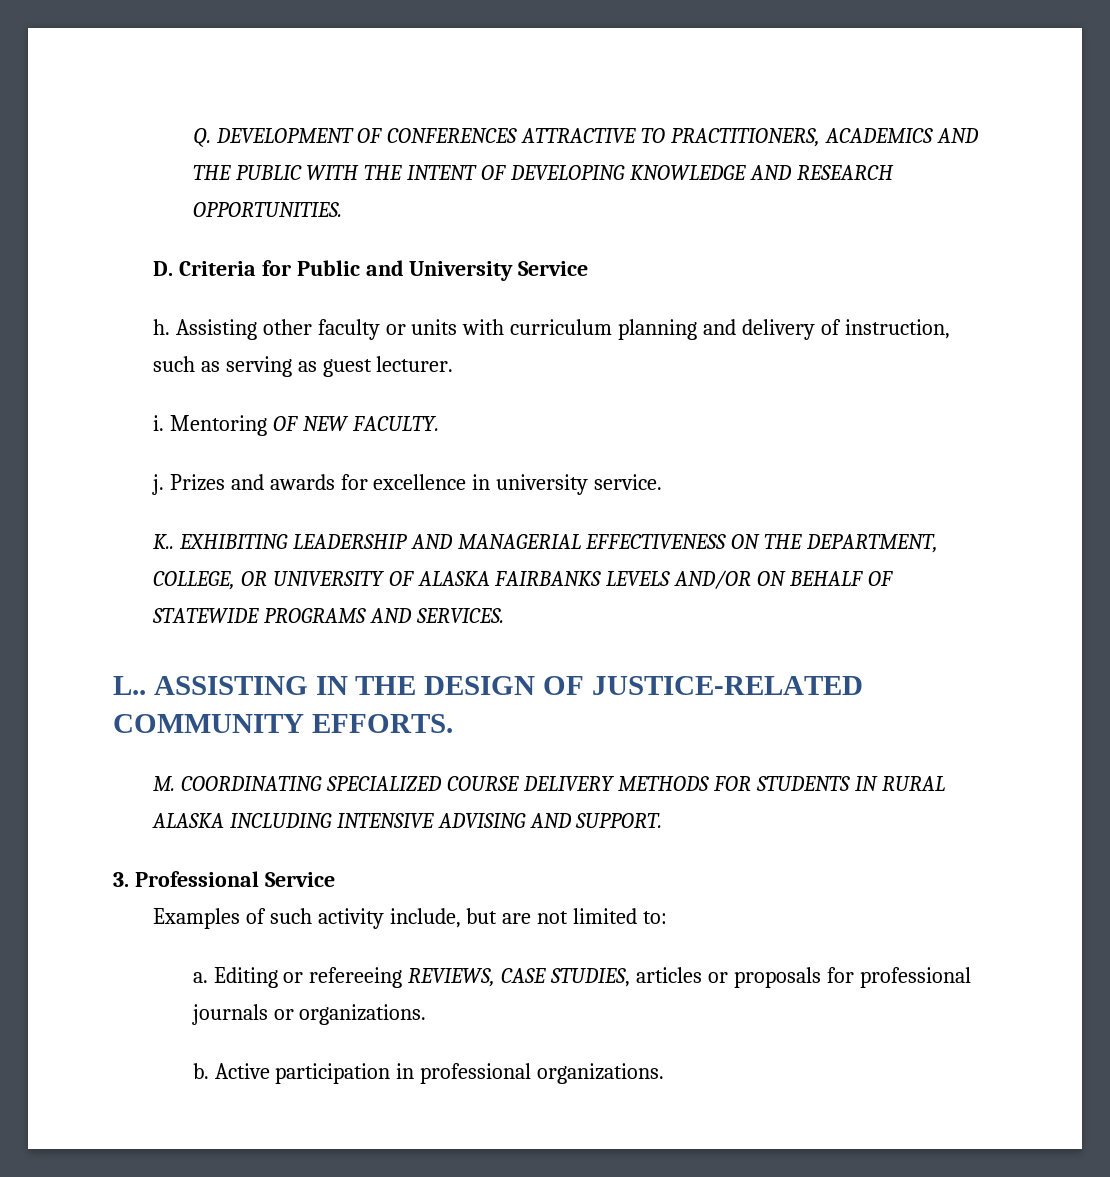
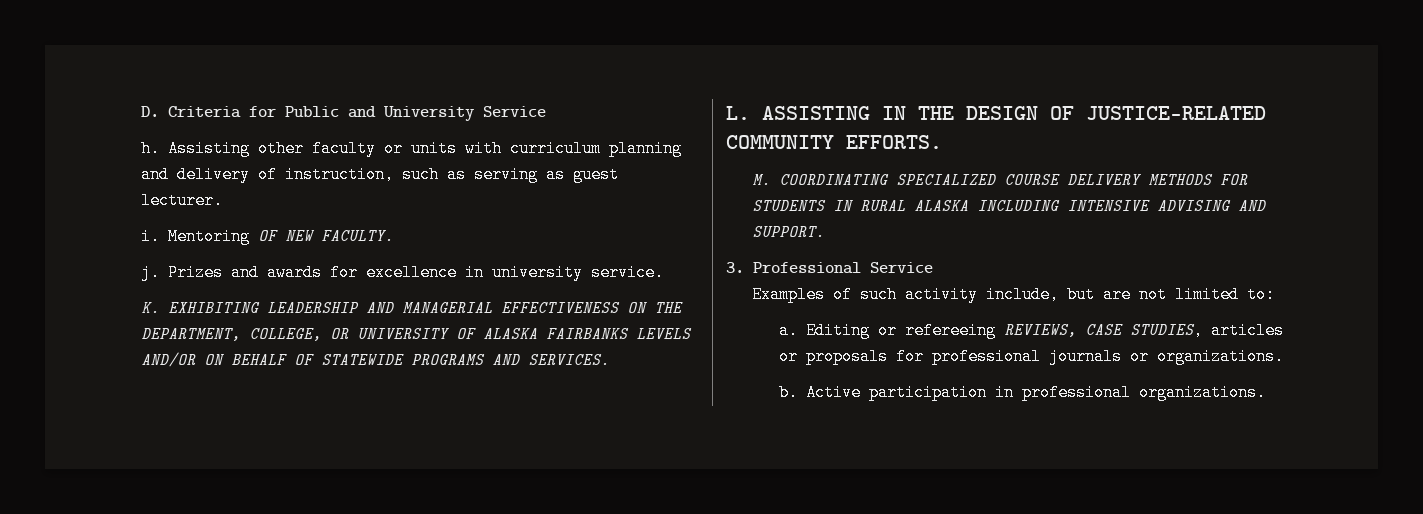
- Q. DEVELOPMENT OF CONFERENCES ATTRACTIVE TO PRACTITIONERS, ACADEMICS AND THE PUBLIC WITH THE INTENT OF DEVELOPING KNOWLEDGE AND RESEARCH OPPORTUNITIES.
- K.. EXHIBITING LEADERSHIP AND MANAGERIAL EFFECTIVENESS ON THE DEPARTMENT, COLLEGE, OR UNIVERSITY OF ALASKA FAIRBANKS LEVELS AND/OR ON BEHALF OF STATEWIDE PROGRAMS AND SERVICES.
+ K. EXHIBITING LEADERSHIP AND MANAGERIAL EFFECTIVENESS ON THE DEPARTMENT, COLLEGE, OR UNIVERSITY OF ALASKA FAIRBANKS LEVELS AND/OR ON BEHALF OF STATEWIDE PROGRAMS AND SERVICES.
- L.. ASSISTING IN THE DESIGN OF JUSTICE-RELATED COMMUNITY EFFORTS.
+ L. ASSISTING IN THE DESIGN OF JUSTICE-RELATED COMMUNITY EFFORTS.

